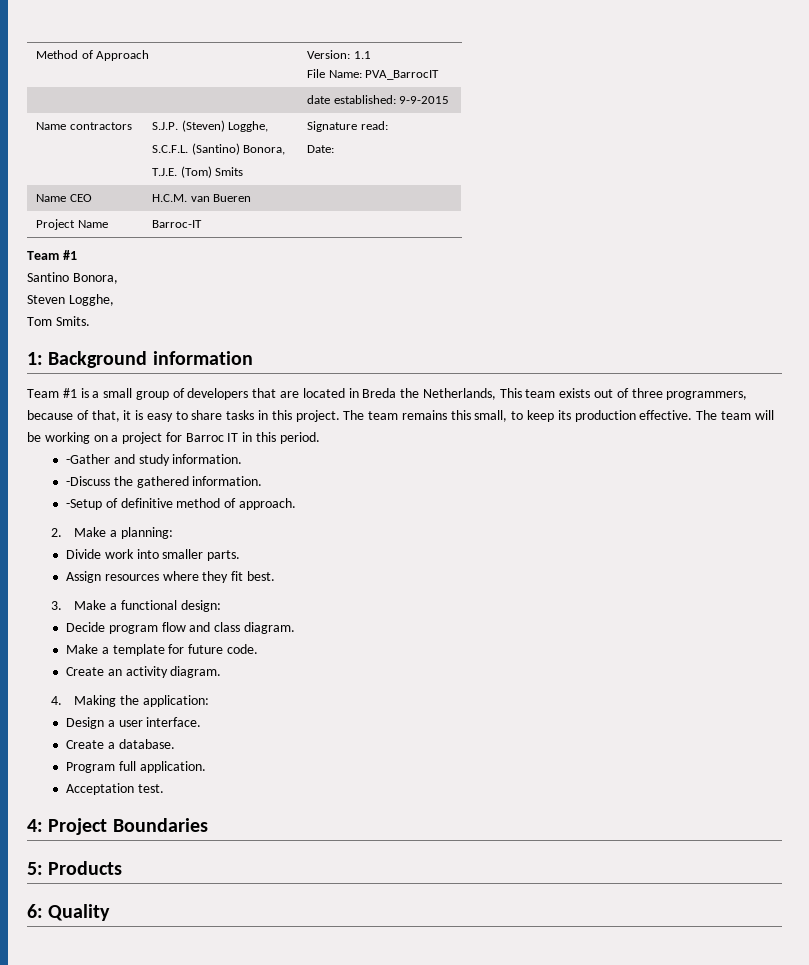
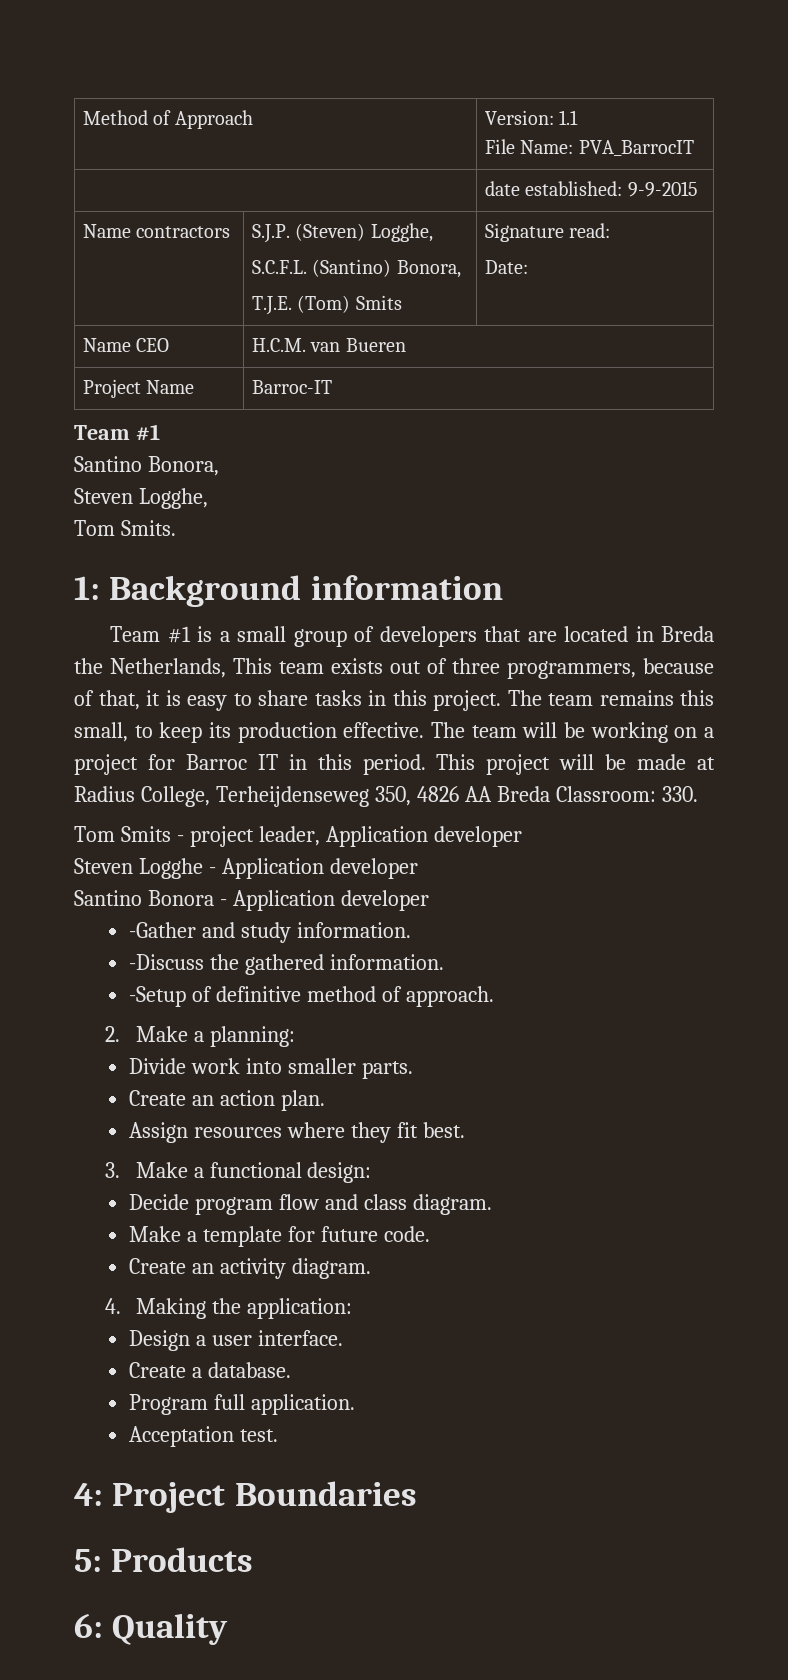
+ This project will be made at Radius College, Terheijdenseweg 350, 4826 AA Breda Classroom: 330.
+ Tom Smits - project leader, Application developer
+ Steven Logghe - Application developer
+ Santino Bonora - Application developer
+ Create an action plan.

